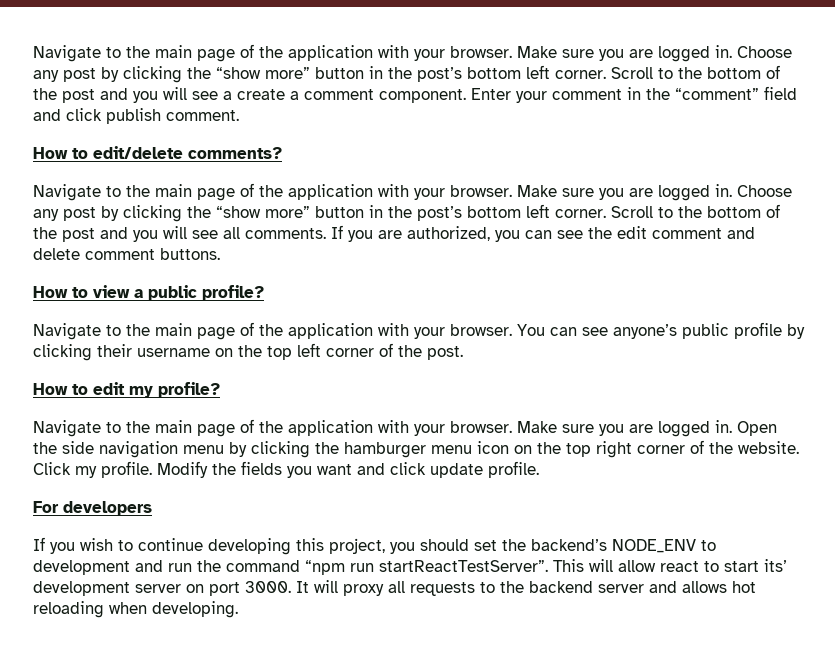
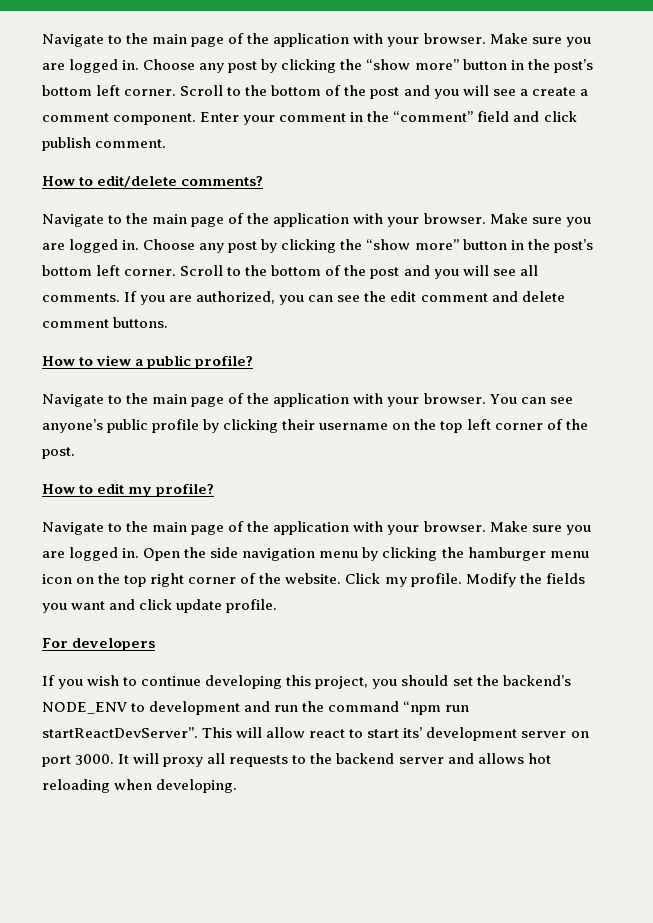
- If you wish to continue developing this project, you should set the backend’s NODE_ENV to development and run the command “npm run startReactTestServer”.
+ If you wish to continue developing this project, you should set the backend’s NODE_ENV to development and run the command “npm run startReactDevServer”.

